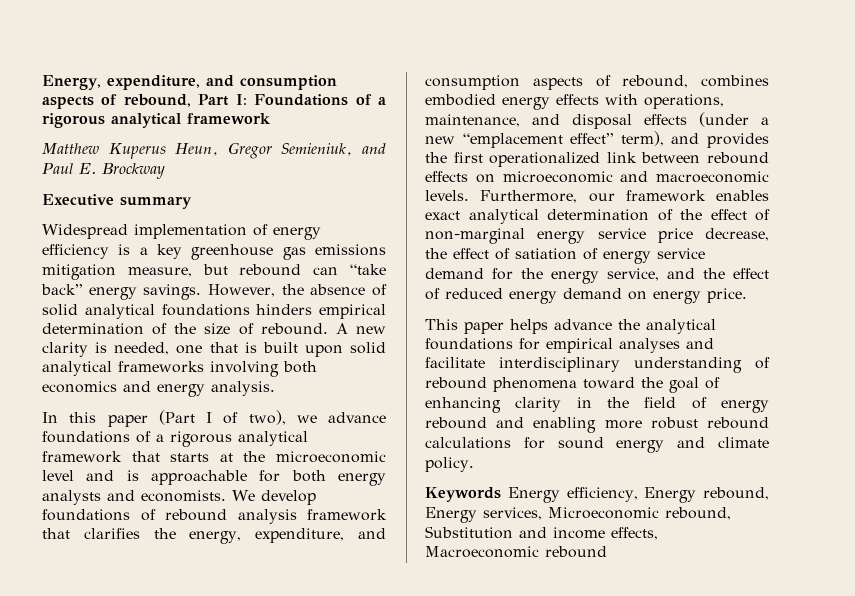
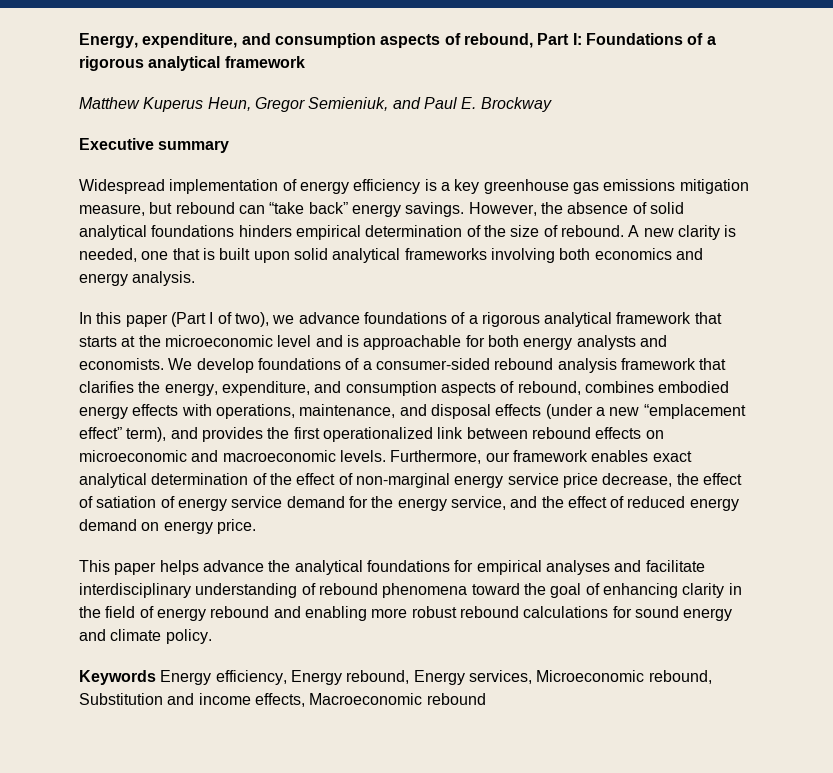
- We develop foundations of rebound analysis framework that clarifies the energy, expenditure, and consumption aspects of rebound, combines embodied energy effects with operations, maintenance, and disposal effects (under a new “emplacement effect” term), and provides the first operationalized link between rebound effects on microeconomic and macroeconomic levels.
+ We develop foundations of a consumer-sided rebound analysis framework that clarifies the energy, expenditure, and consumption aspects of rebound, combines embodied energy effects with operations, maintenance, and disposal effects (under a new “emplacement effect” term), and provides the first operationalized link between rebound effects on microeconomic and macroeconomic levels.

